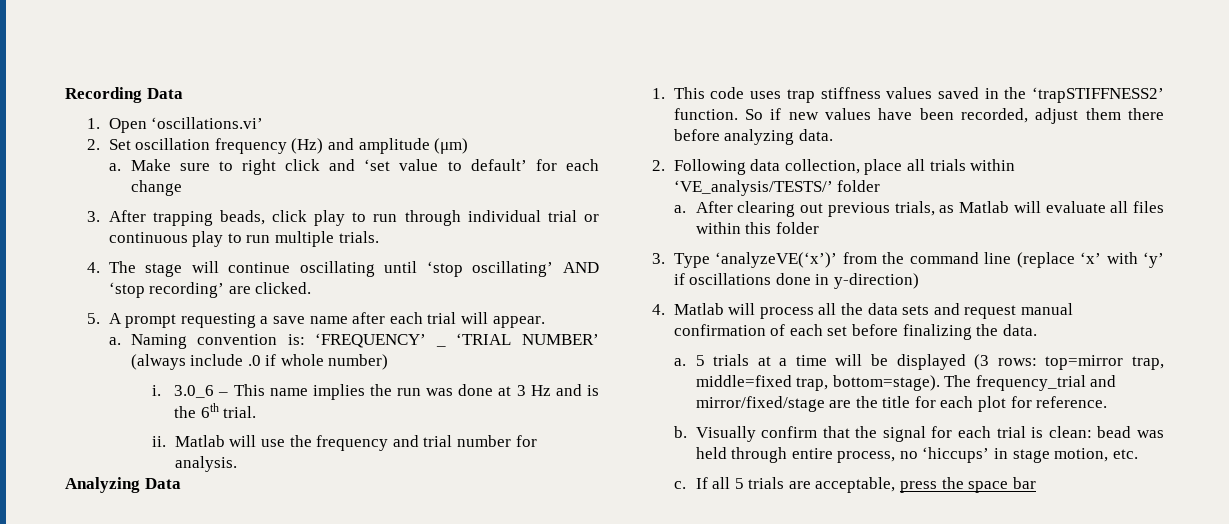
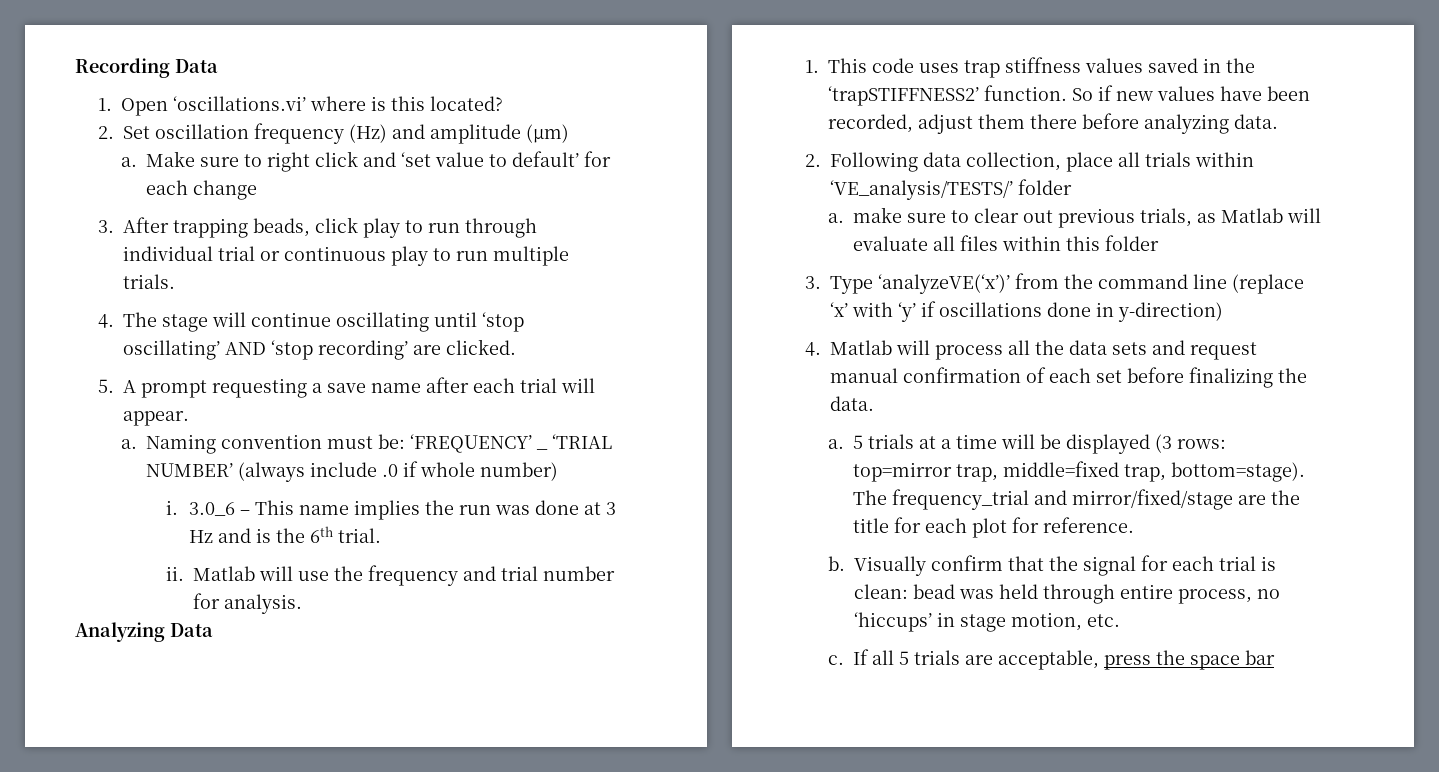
- 1. Open ‘oscillations.vi’
+ 1. Open ‘oscillations.vi’ where is this located?
- Naming convention is: ‘FREQUENCY’ _ ‘TRIAL NUMBER’ (always include .0 if whole number)
+ Naming convention must be: ‘FREQUENCY’ _ ‘TRIAL NUMBER’ (always include .0 if whole number)
- a. After clearing out previous trials, as Matlab will evaluate all files within this folder
+ a. make sure to clear out previous trials, as Matlab will evaluate all files within this folder

